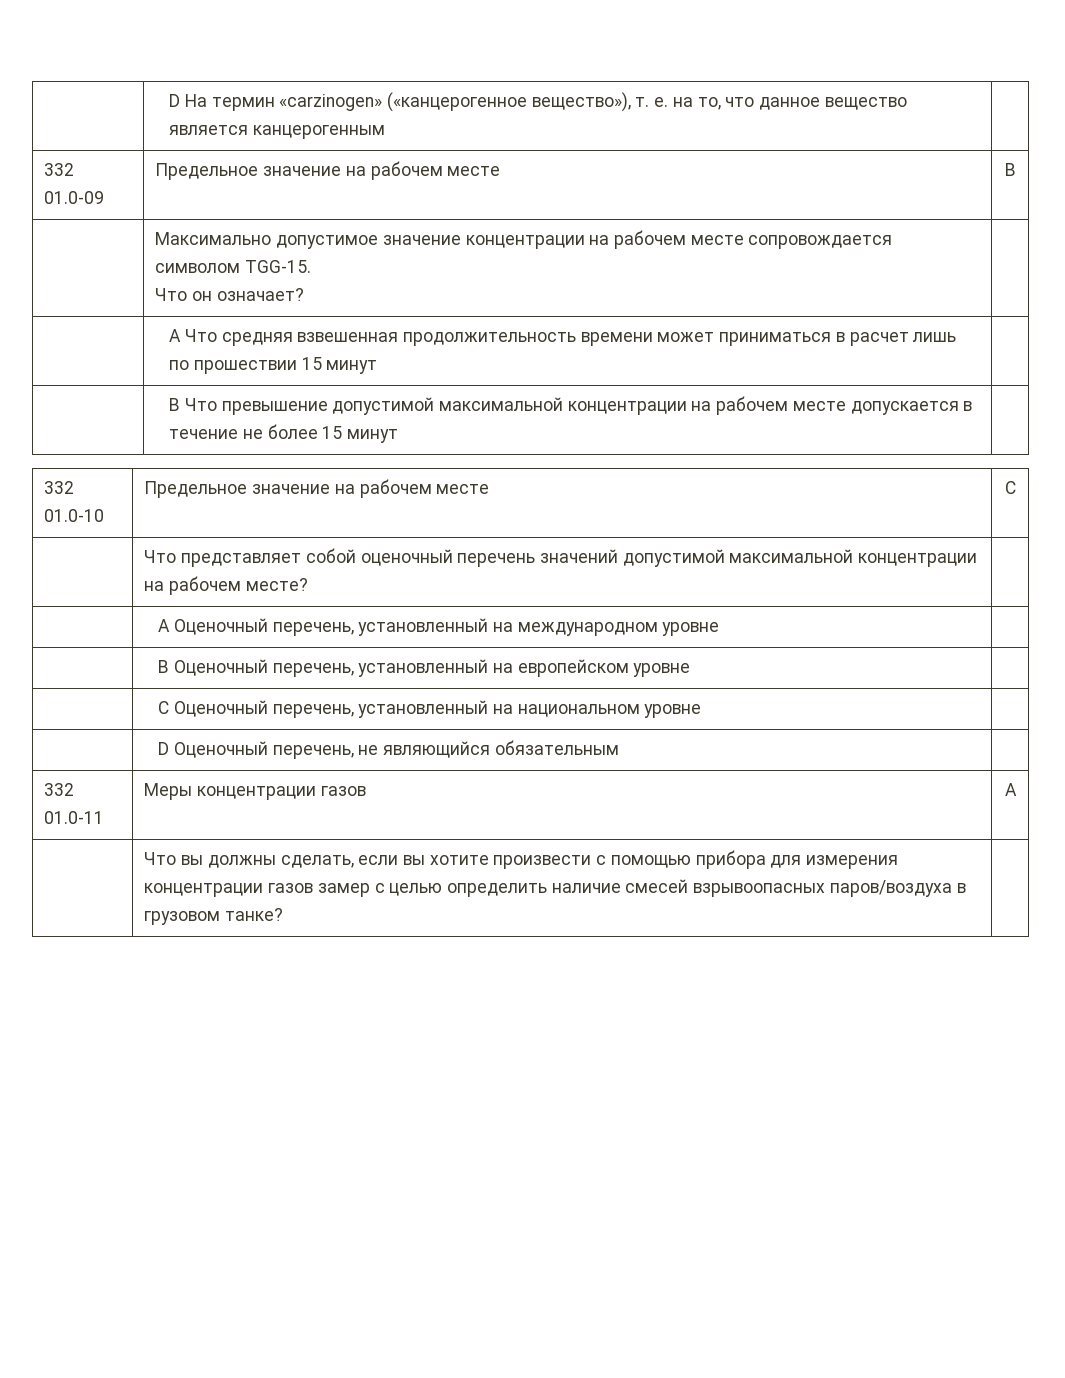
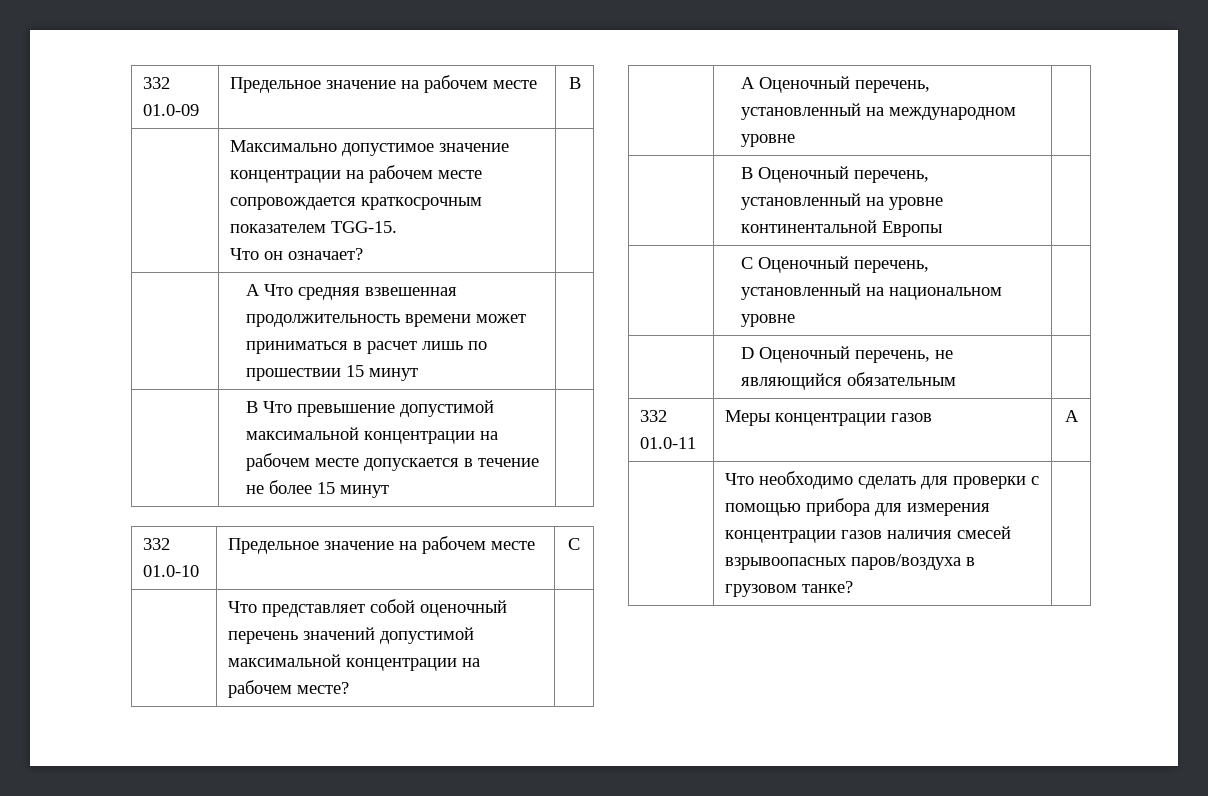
- | D На термин «сarzinogen» («канцерогенное вещество»), т. е. на то, что данное вещество является канцерогенным |
- | Максимально допустимое значение концентрации на рабочем месте сопровождается символом TGG-15.
+ | Максимально допустимое значение концентрации на рабочем месте сопровождается краткосрочным показателем TGG-15.
- | B Оценочный перечень, установленный на европейском уровне |
+ | B Оценочный перечень, установленный на уровне континентальной Европы |
- | Что вы должны сделать, если вы хотите произвести с помощью прибора для измерения концентрации газов замер с целью определить наличие смесей взрывоопасных паров/воздуха в грузовом танке? |
+ | Что необходимо сделать для проверки с помощью прибора для измерения концентрации газов наличия смесей взрывоопасных паров/воздуха в грузовом танке? |

